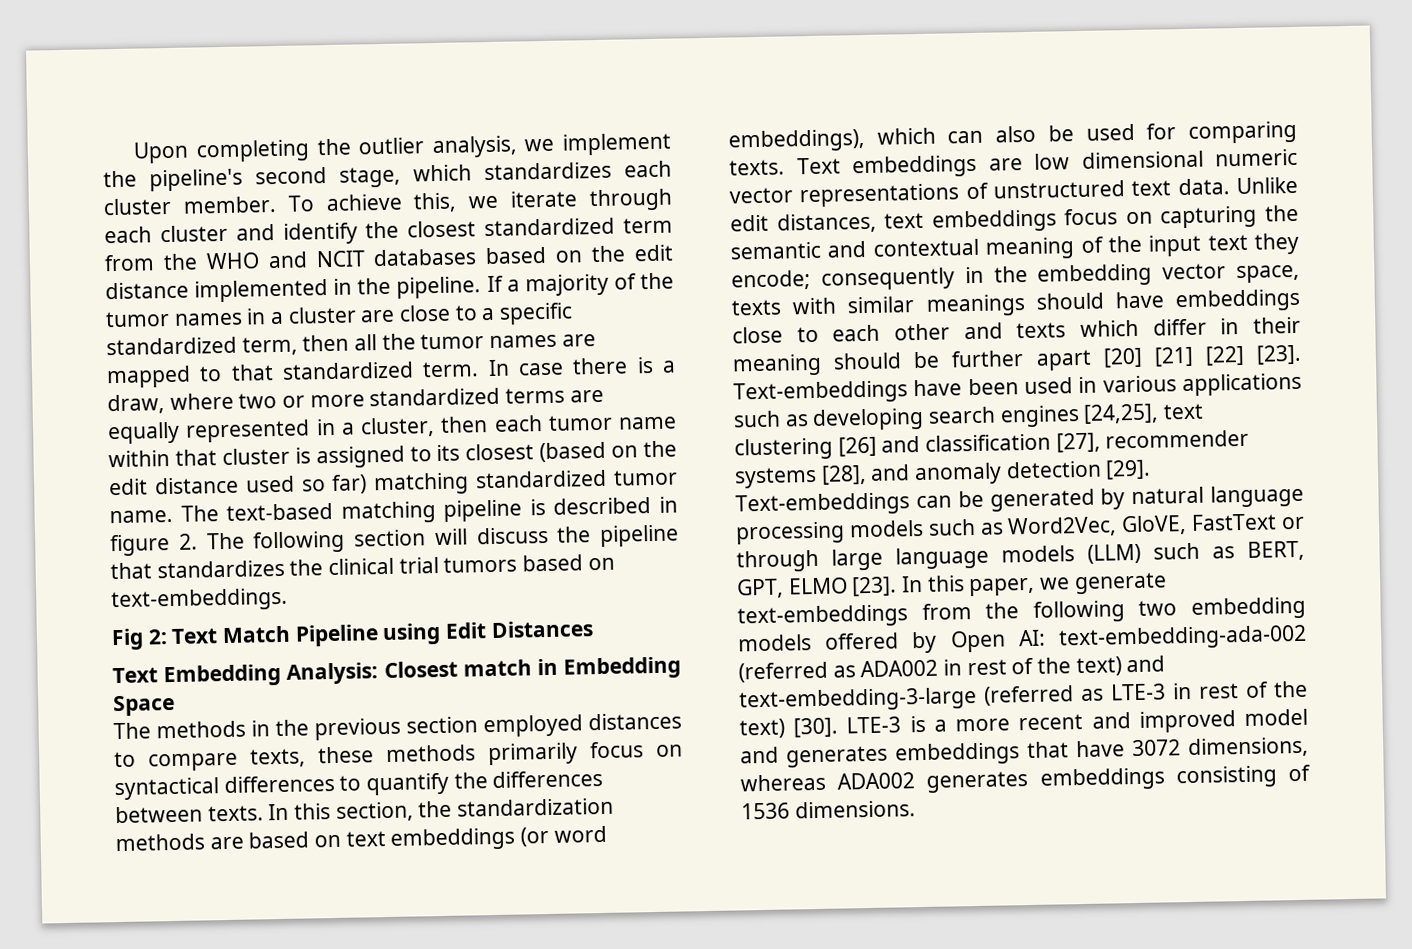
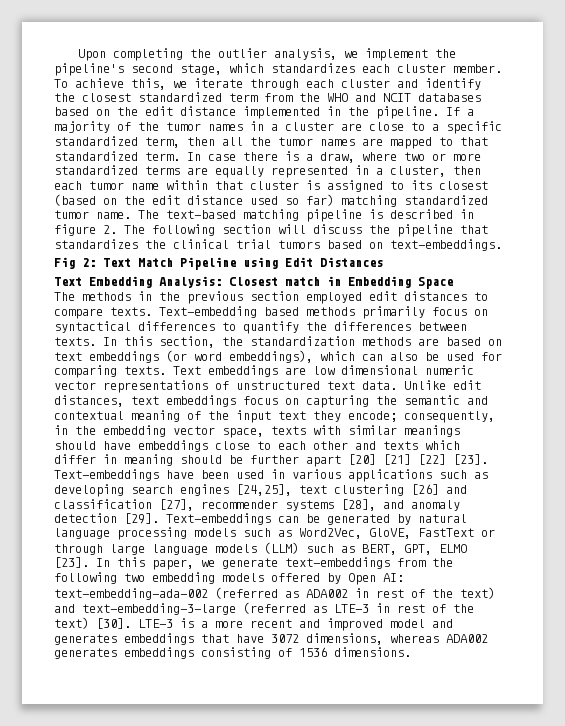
- The methods in the previous section employed distances to compare texts, these methods primarily focus on syntactical differences to quantify the differences between texts.
+ The methods in the previous section employed edit distances to compare texts. Text-embedding based methods primarily focus on syntactical differences to quantify the differences between texts.
- Unlike edit distances, text embeddings focus on capturing the semantic and contextual meaning of the input text they encode; consequently in the embedding vector space, texts with similar meanings should have embeddings close to each other and texts which differ in their meaning should be further apart [20] [21] [22] [23].
+ Unlike edit distances, text embeddings focus on capturing the semantic and contextual meaning of the input text they encode; consequently, in the embedding vector space, texts with similar meanings should have embeddings close to each other and texts which differ in meaning should be further apart [20] [21] [22] [23].

